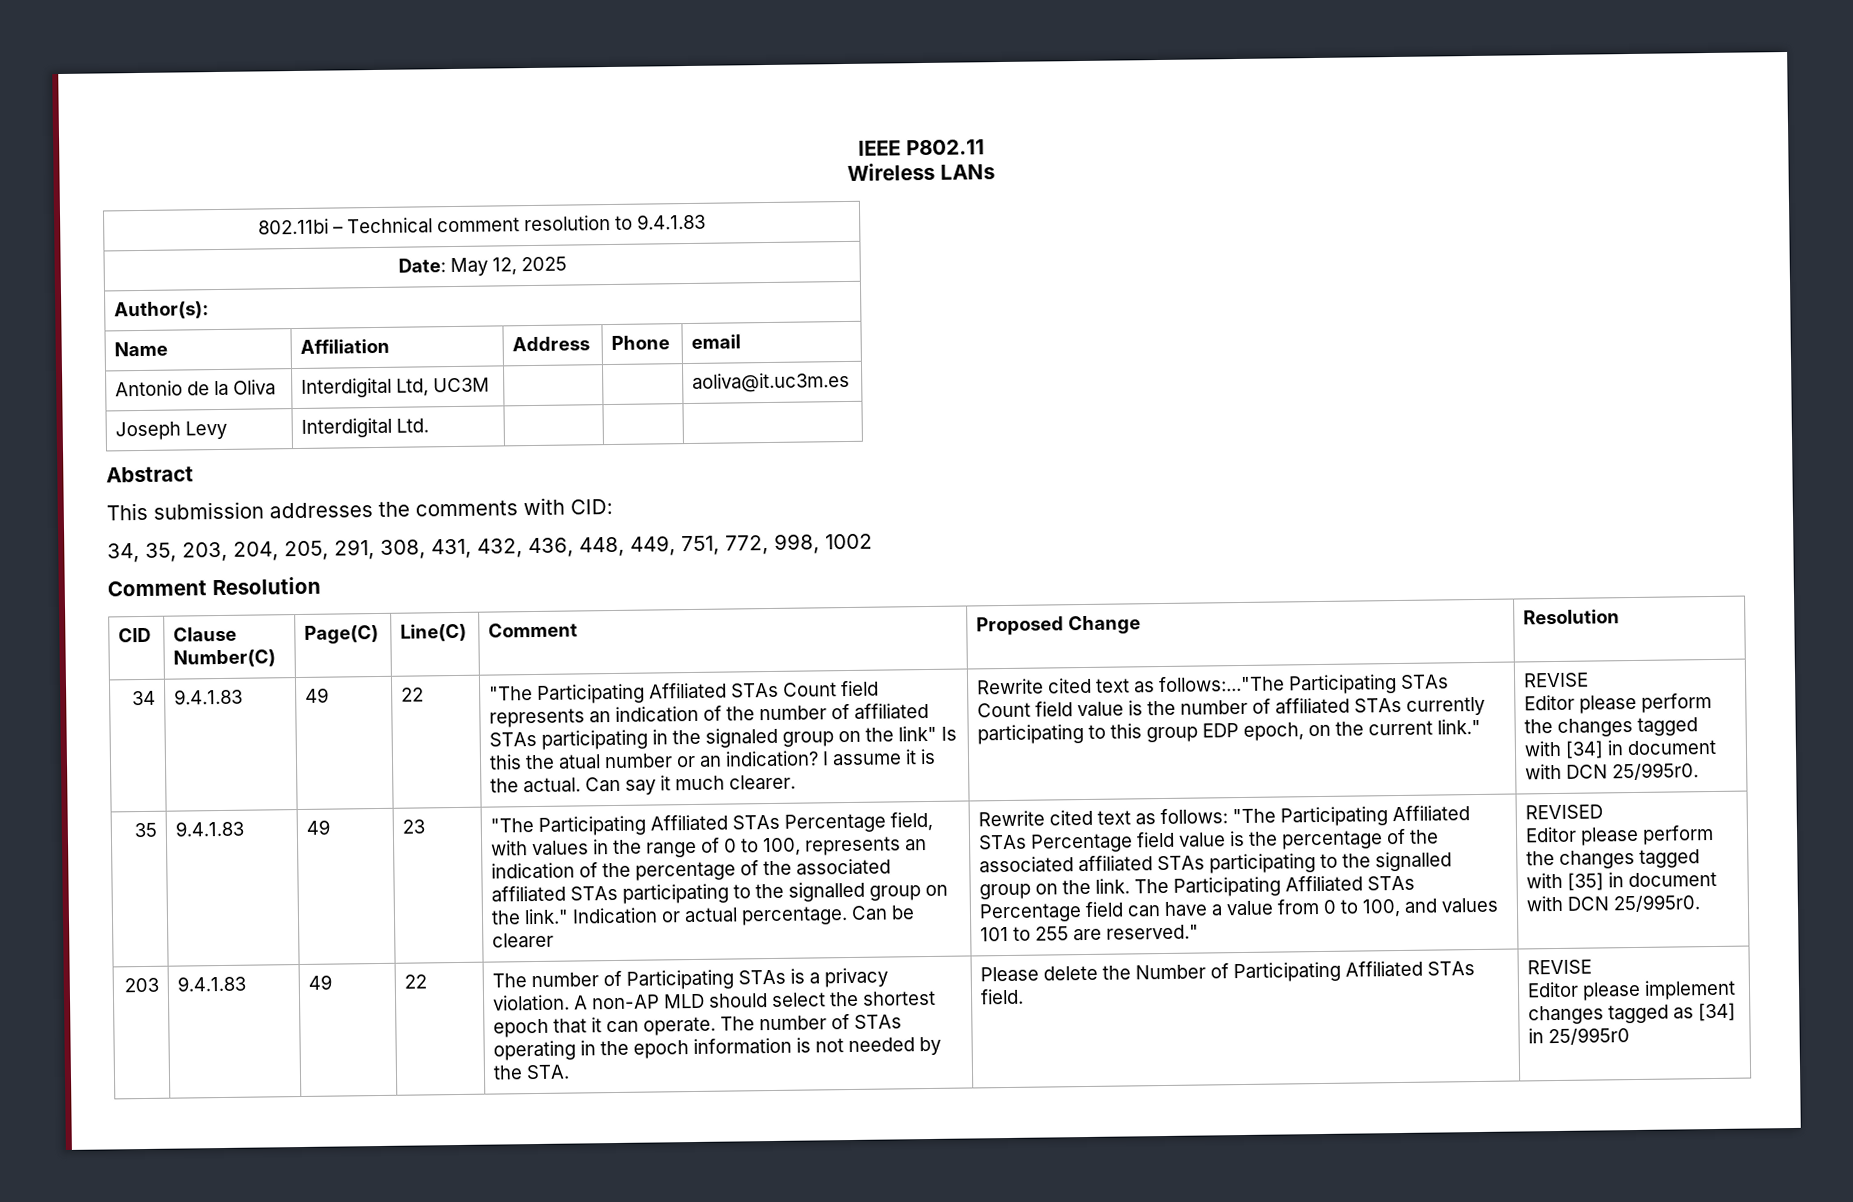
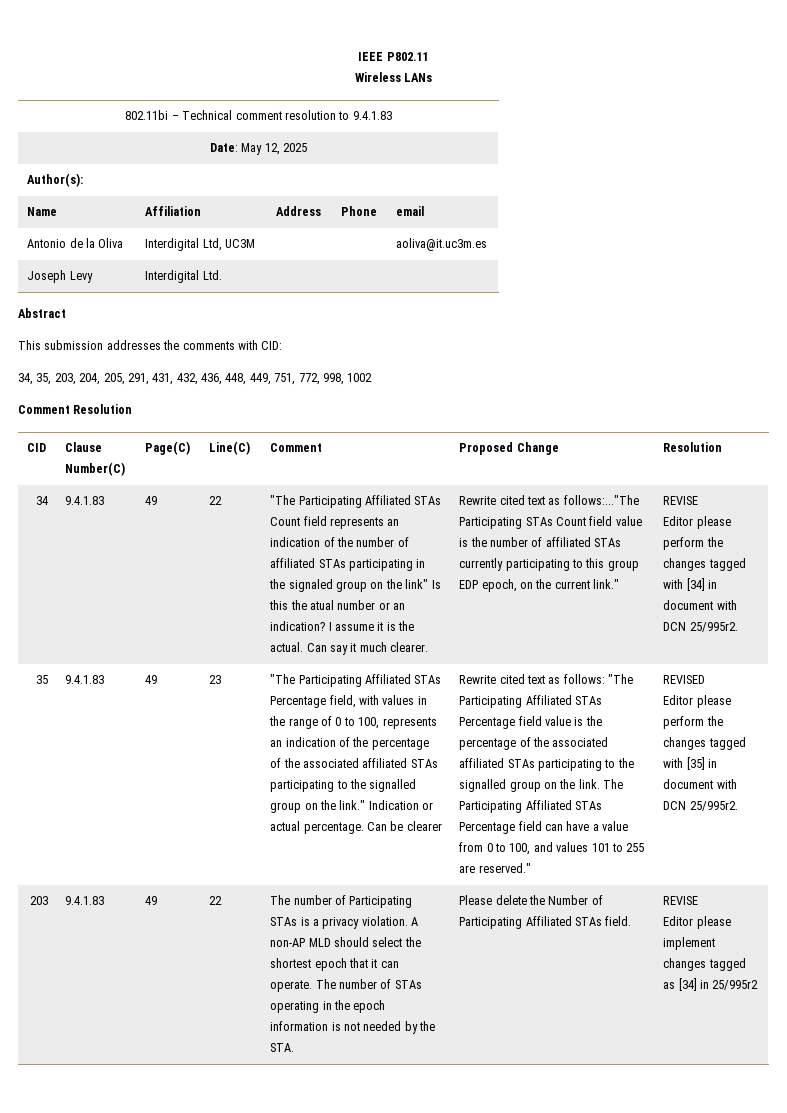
- 34, 35, 203, 204, 205, 291, 308, 431, 432, 436, 448, 449, 751, 772, 998, 1002
+ 34, 35, 203, 204, 205, 291, 431, 432, 436, 448, 449, 751, 772, 998, 1002
- Editor please perform the changes tagged with [34] in document with DCN 25/995r0.
+ Editor please perform the changes tagged with [34] in document with DCN 25/995r2.
- Editor please perform the changes tagged with [35] in document with DCN 25/995r0.
+ Editor please perform the changes tagged with [35] in document with DCN 25/995r2.
- Editor please implement changes tagged as [34] in 25/995r0
+ Editor please implement changes tagged as [34] in 25/995r2

